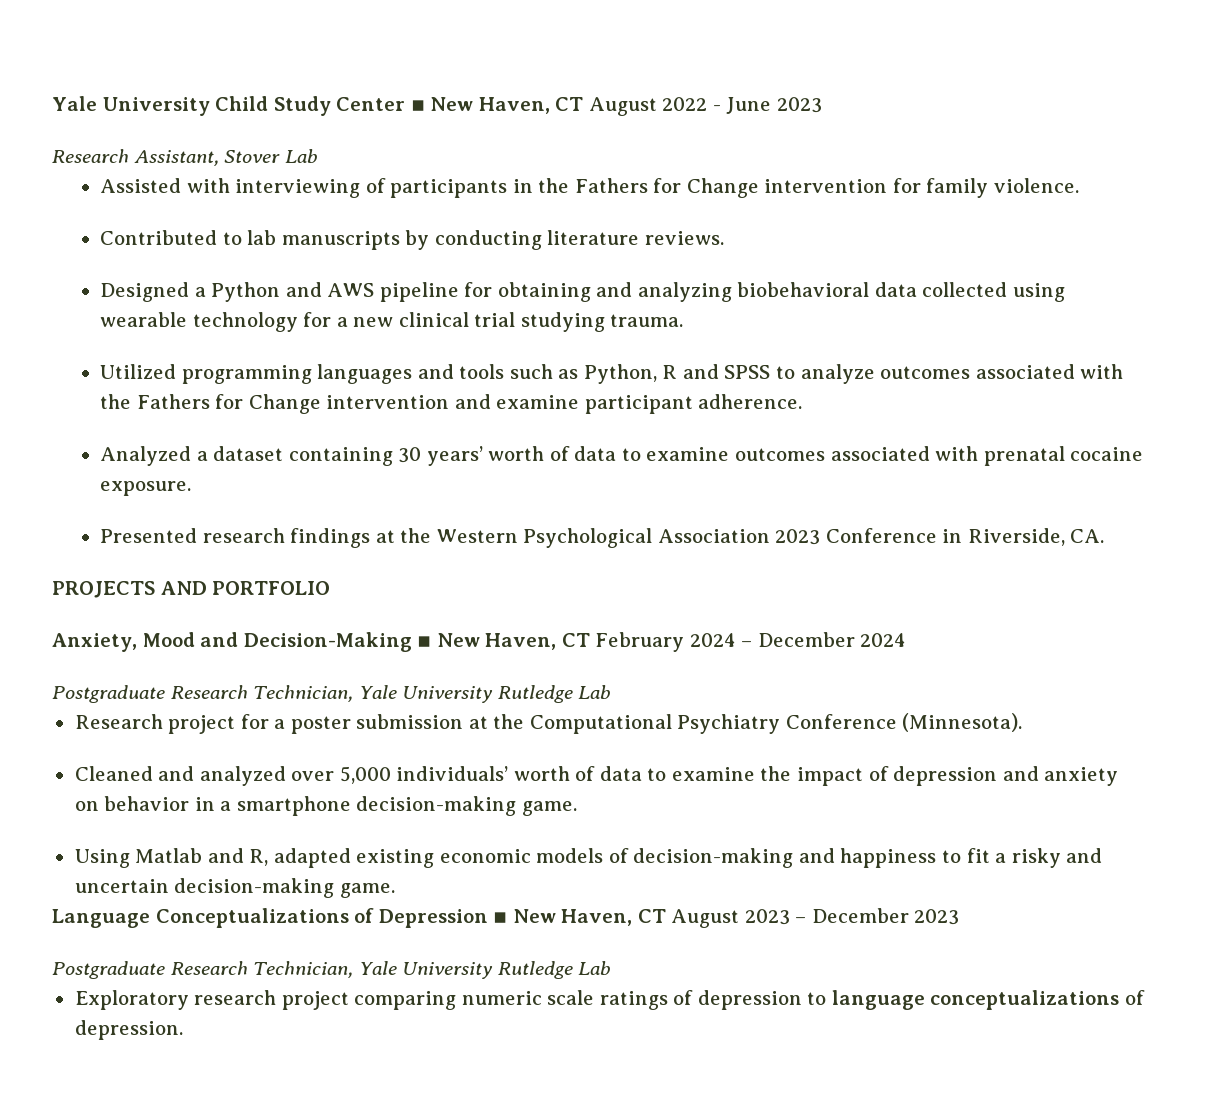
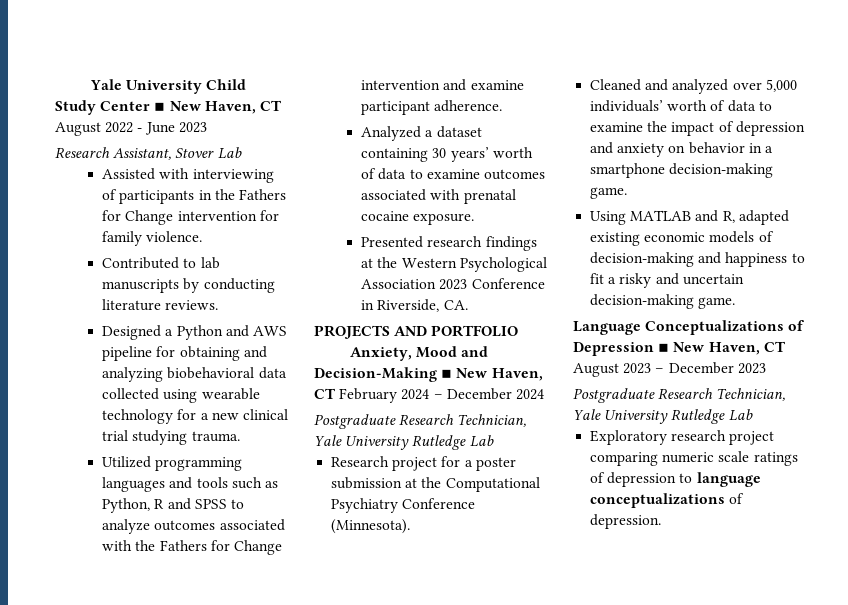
- Using Matlab and R, adapted existing economic models of decision-making and happiness to fit a risky and uncertain decision-making game.
+ Using MATLAB and R, adapted existing economic models of decision-making and happiness to fit a risky and uncertain decision-making game.

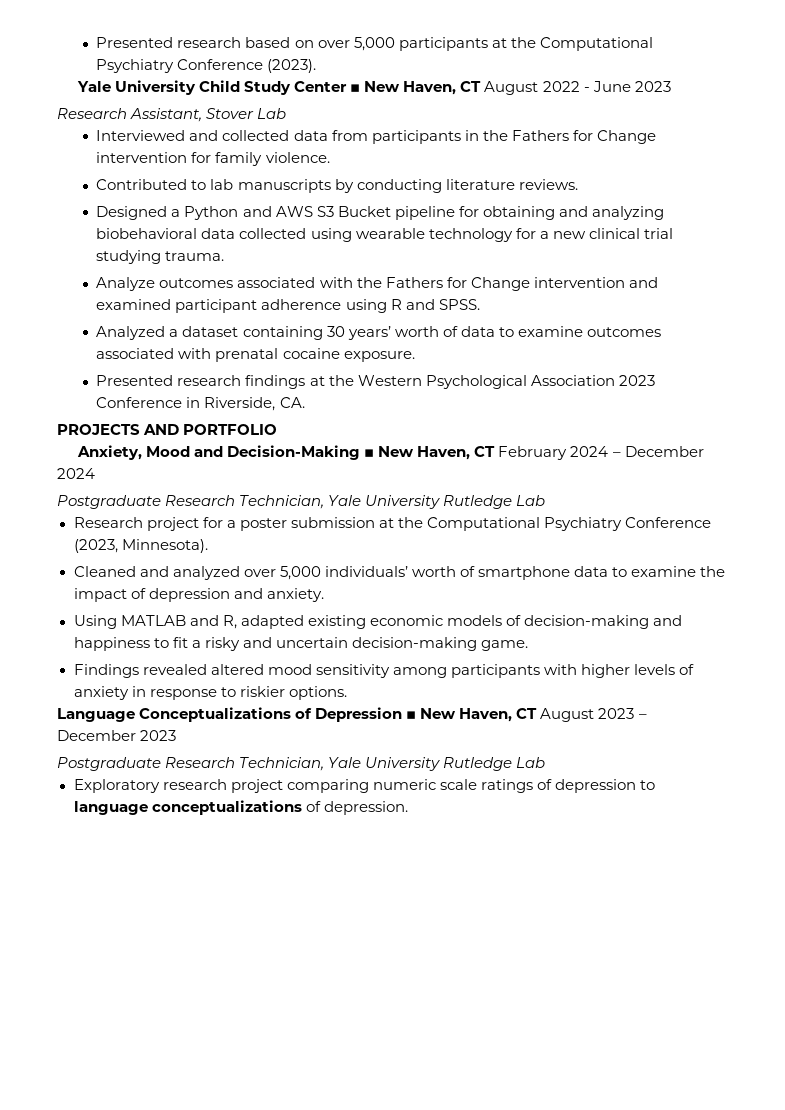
+ Presented research based on over 5,000 participants at the Computational Psychiatry Conference (2023).
- Assisted with interviewing of participants in the Fathers for Change intervention for family violence.
+ Interviewed and collected data from participants in the Fathers for Change intervention for family violence.
- Designed a Python and AWS pipeline for obtaining and analyzing biobehavioral data collected using wearable technology for a new clinical trial studying trauma.
+ Designed a Python and AWS S3 Bucket pipeline for obtaining and analyzing biobehavioral data collected using wearable technology for a new clinical trial studying trauma.
- Utilized programming languages and tools such as Python, R and SPSS to analyze outcomes associated with the Fathers for Change intervention and examine participant adherence.
+ Analyze outcomes associated with the Fathers for Change intervention and examined participant adherence using R and SPSS.
- Research project for a poster submission at the Computational Psychiatry Conference (Minnesota).
+ Research project for a poster submission at the Computational Psychiatry Conference (2023, Minnesota).
- Cleaned and analyzed over 5,000 individuals’ worth of data to examine the impact of depression and anxiety on behavior in a smartphone decision-making game.
+ Cleaned and analyzed over 5,000 individuals’ worth of smartphone data to examine the impact of depression and anxiety.
+ Findings revealed altered mood sensitivity among participants with higher levels of anxiety in response to riskier options.

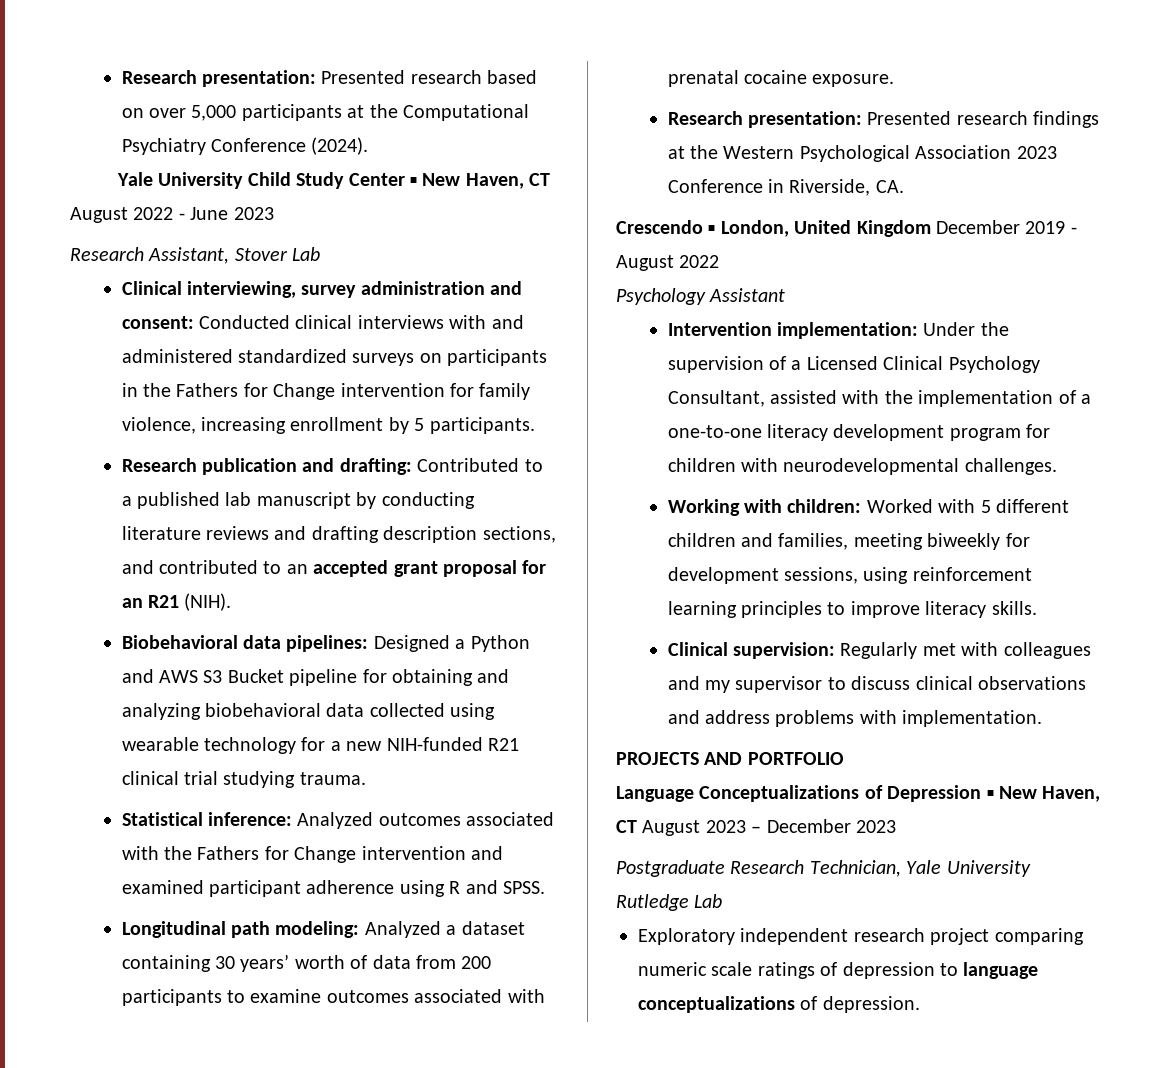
- Presented research based on over 5,000 participants at the Computational Psychiatry Conference (2023).
+ Research presentation: Presented research based on over 5,000 participants at the Computational Psychiatry Conference (2024).
- Interviewed and collected data from participants in the Fathers for Change intervention for family violence.
- Contributed to lab manuscripts by conducting literature reviews.
- Designed a Python and AWS S3 Bucket pipeline for obtaining and analyzing biobehavioral data collected using wearable technology for a new clinical trial studying trauma.
+ Clinical interviewing, survey administration and consent: Conducted clinical interviews with and administered standardized surveys on participants in the Fathers for Change intervention for family violence, increasing enrollment by 5 participants.
+ Research publication and drafting: Contributed to a published lab manuscript by conducting literature reviews and drafting description sections, and contributed to an accepted grant proposal for an R21 (NIH).
+ Biobehavioral data pipelines: Designed a Python and AWS S3 Bucket pipeline for obtaining and analyzing biobehavioral data collected using wearable technology for a new NIH-funded R21 clinical trial studying trauma.
- Analyze outcomes associated with the Fathers for Change intervention and examined participant adherence using R and SPSS.
+ Statistical inference: Analyzed outcomes associated with the Fathers for Change intervention and examined participant adherence using R and SPSS.
- Analyzed a dataset containing 30 years’ worth of data to examine outcomes associated with prenatal cocaine exposure.
+ Longitudinal path modeling: Analyzed a dataset containing 30 years’ worth of data from 200 participants to examine outcomes associated with prenatal cocaine exposure.
- Presented research findings at the Western Psychological Association 2023 Conference in Riverside, CA.
+ Research presentation: Presented research findings at the Western Psychological Association 2023 Conference in Riverside, CA.
+ Crescendo ▪ London, United Kingdom December 2019 - August 2022
+ Psychology Assistant
+ Intervention implementation: Under the supervision of a Licensed Clinical Psychology Consultant, assisted with the implementation of a one-to-one literacy development program for children with neurodevelopmental challenges.
+ Working with children: Worked with 5 different children and families, meeting biweekly for development sessions, using reinforcement learning principles to improve literacy skills.
+ Clinical supervision: Regularly met with colleagues and my supervisor to discuss clinical observations and address problems with implementation.
  PROJECTS AND PORTFOLIO
- Anxiety, Mood and Decision-Making ▪ New Haven, CT February 2024 – December 2024
- Postgraduate Research Technician, Yale University Rutledge Lab
- Research project for a poster submission at the Computational Psychiatry Conference (2023, Minnesota).
- Cleaned and analyzed over 5,000 individuals’ worth of smartphone data to examine the impact of depression and anxiety.
- Using MATLAB and R, adapted existing economic models of decision-making and happiness to fit a risky and uncertain decision-making game.
- Findings revealed altered mood sensitivity among participants with higher levels of anxiety in response to riskier options.
- Exploratory research project comparing numeric scale ratings of depression to language conceptualizations of depression.
+ Exploratory independent research project comparing numeric scale ratings of depression to language conceptualizations of depression.

